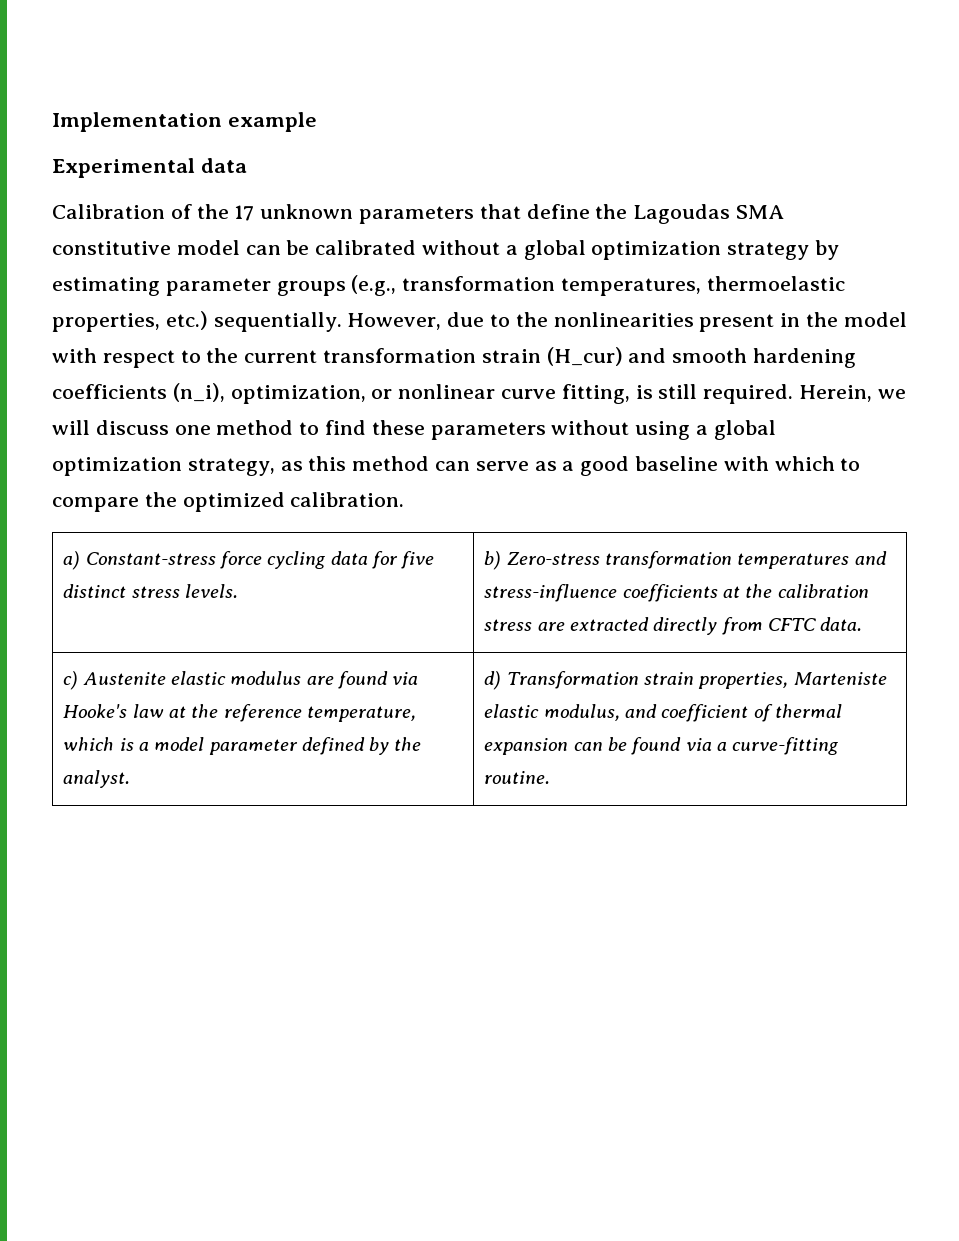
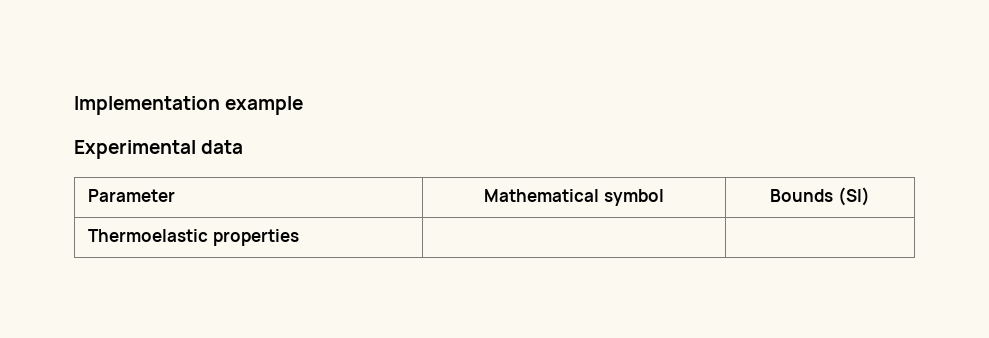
- Calibration of the 17 unknown parameters that define the Lagoudas SMA constitutive model can be calibrated without a global optimization strategy by estimating parameter groups (e.g., transformation temperatures, thermoelastic properties, etc.) sequentially. However, due to the nonlinearities present in the model with respect to the current transformation strain (H_cur) and smooth hardening coefficients (n_i), optimization, or nonlinear curve fitting, is still required. Herein, we will discuss one method to find these parameters without using a global optimization strategy, as this method can serve as a good baseline with which to compare the optimized calibration.
- a) Constant-stress force cycling data for five distinct stress levels. | b) Zero-stress transformation temperatures and stress-influence coefficients at the calibration stress are extracted directly from CFTC data.
- c) Austenite elastic modulus are found via Hooke's law at the reference temperature, which is a model parameter defined by the analyst. | d) Transformation strain properties, Marteniste elastic modulus, and coefficient of thermal expansion can be found via a curve-fitting routine.
+ Parameter | Mathematical symbol | Bounds (SI)
+ Thermoelastic properties | |

